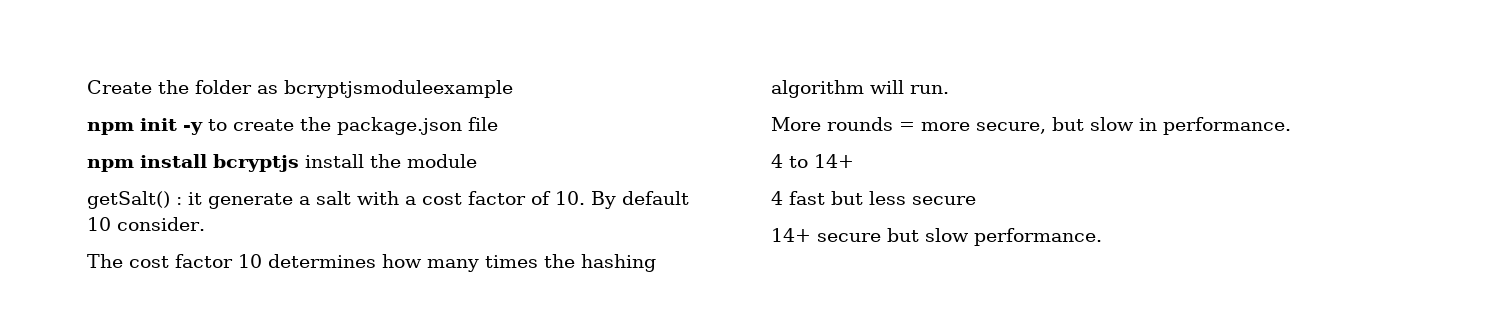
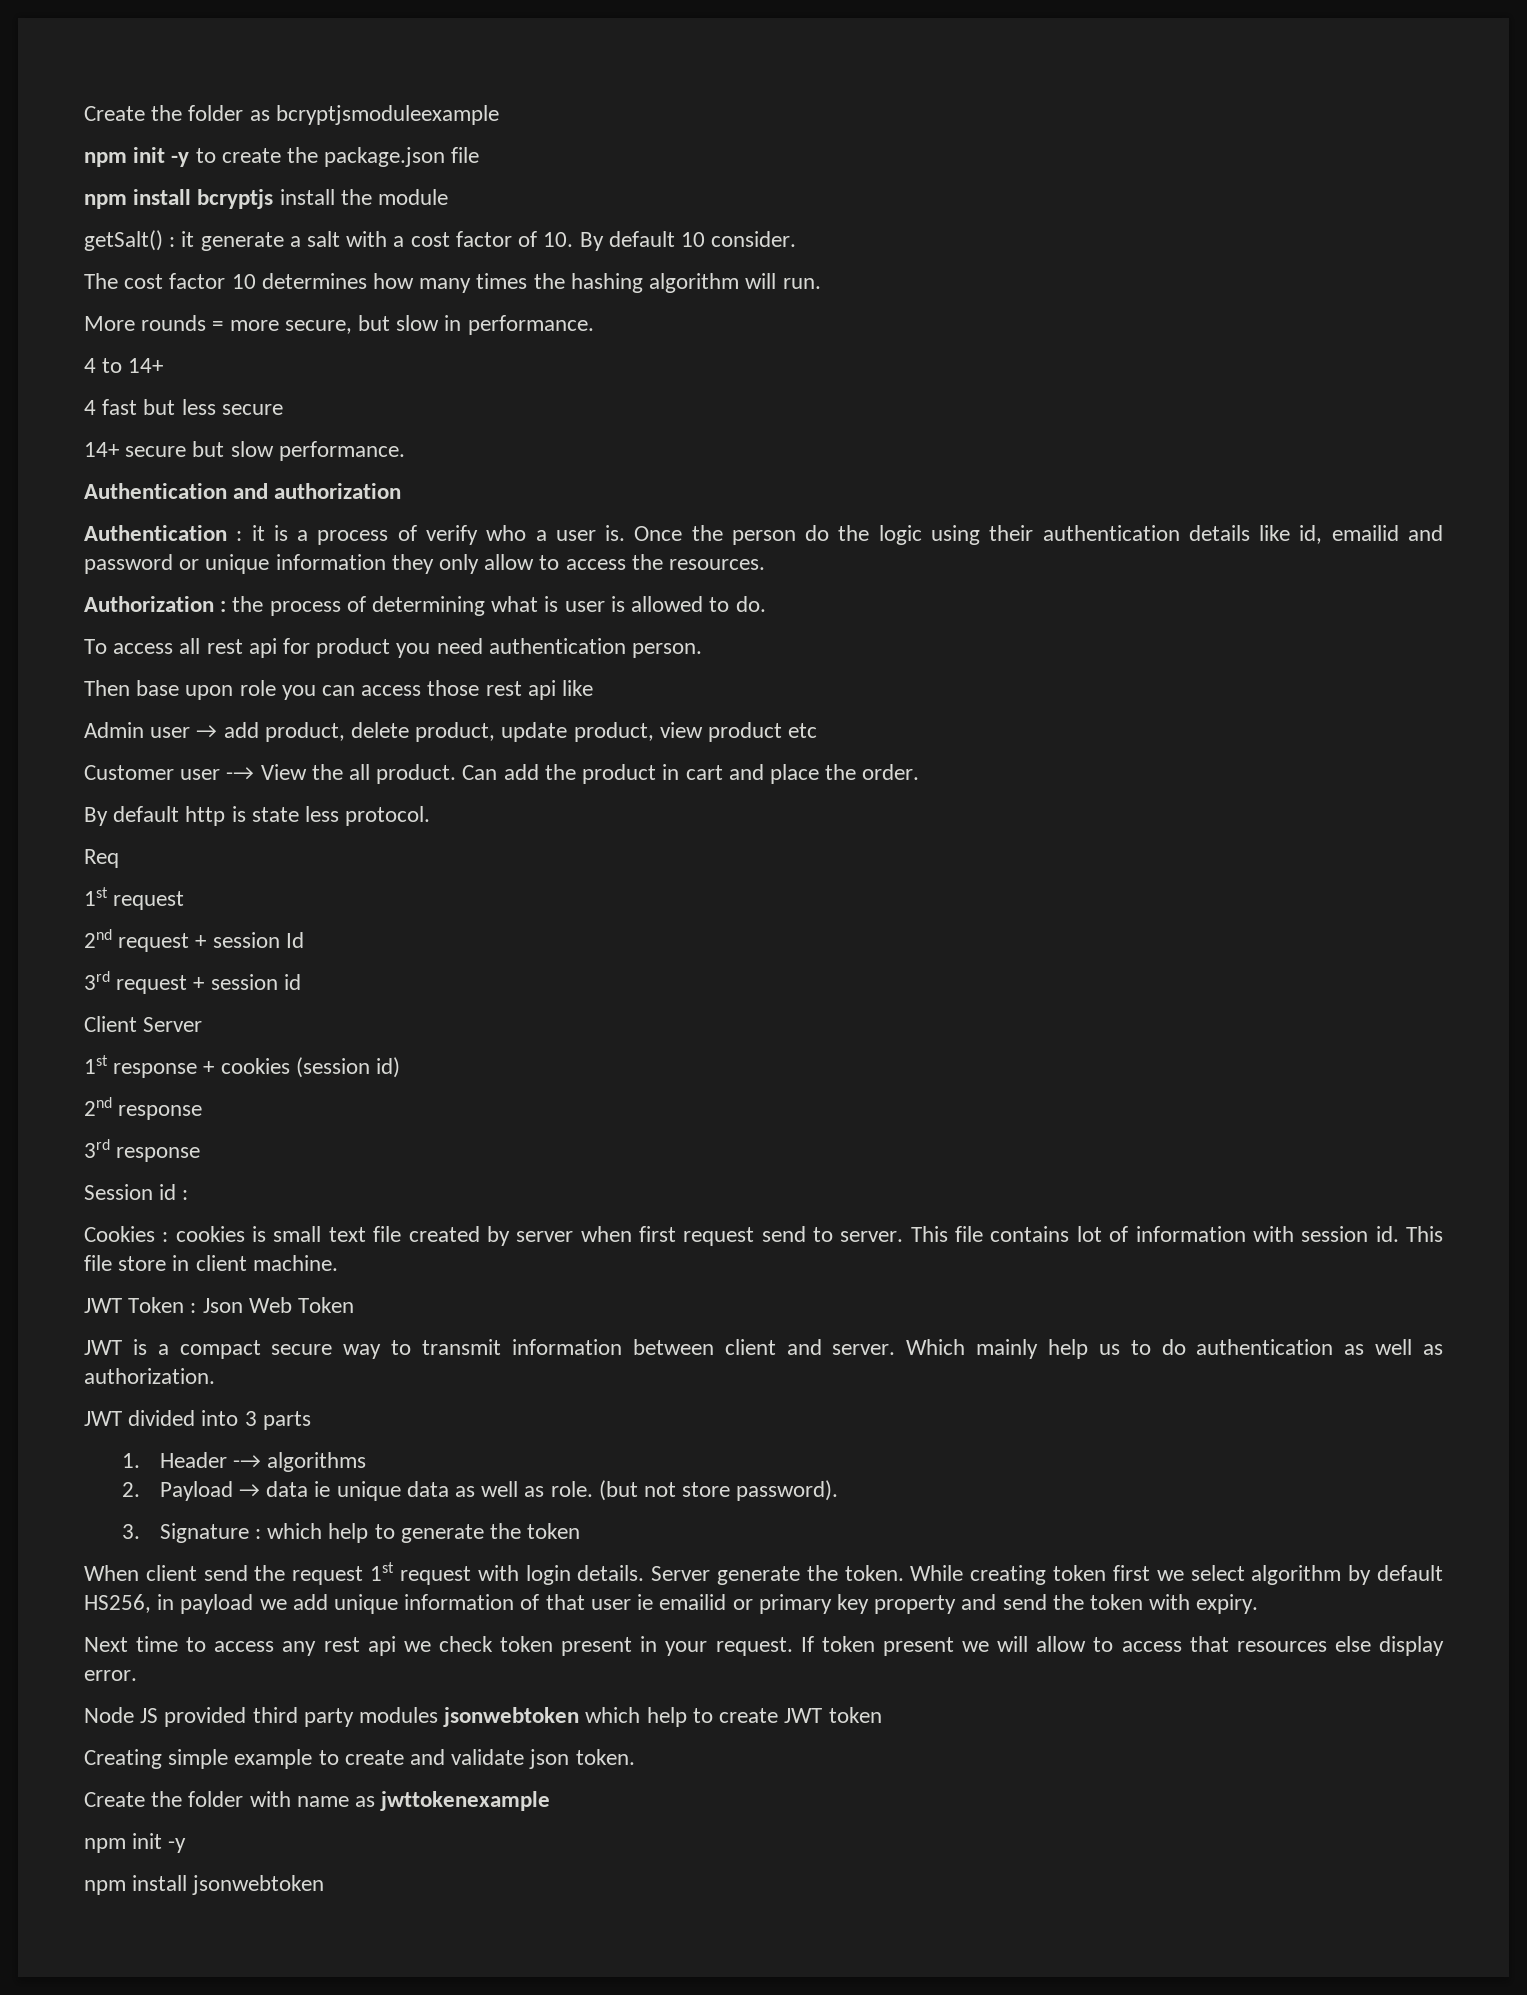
+ Authentication and authorization
+ Authentication : it is a process of verify who a user is. Once the person do the logic using their authentication details like id, emailid and password or unique information they only allow to access the resources.
+ Authorization : the process of determining what is user is allowed to do.
+ To access all rest api for product you need authentication person.
+ Then base upon role you can access those rest api like
+ Admin user → add product, delete product, update product, view product etc
+ Customer user -→ View the all product. Can add the product in cart and place the order.
+ By default http is state less protocol.
+ Req
+ 1st request
+ 2nd request + session Id
+ 3rd request + session id
+ Client Server
+ 1st response + cookies (session id)
+ 2nd response
+ 3rd response
+ Session id :
+ Cookies : cookies is small text file created by server when first request send to server. This file contains lot of information with session id. This file store in client machine.
+ JWT Token : Json Web Token
+ JWT is a compact secure way to transmit information between client and server. Which mainly help us to do authentication as well as authorization.
+ JWT divided into 3 parts
+ 1. Header -→ algorithms
+ 2. Payload → data ie unique data as well as role. (but not store password).
+ 3. Signature : which help to generate the token
+ When client send the request 1st request with login details. Server generate the token. While creating token first we select algorithm by default HS256, in payload we add unique information of that user ie emailid or primary key property and send the token with expiry.
+ Next time to access any rest api we check token present in your request. If token present we will allow to access that resources else display error.
+ Node JS provided third party modules jsonwebtoken which help to create JWT token
+ Creating simple example to create and validate json token.
+ Create the folder with name as jwttokenexample
+ npm init -y
+ npm install jsonwebtoken

